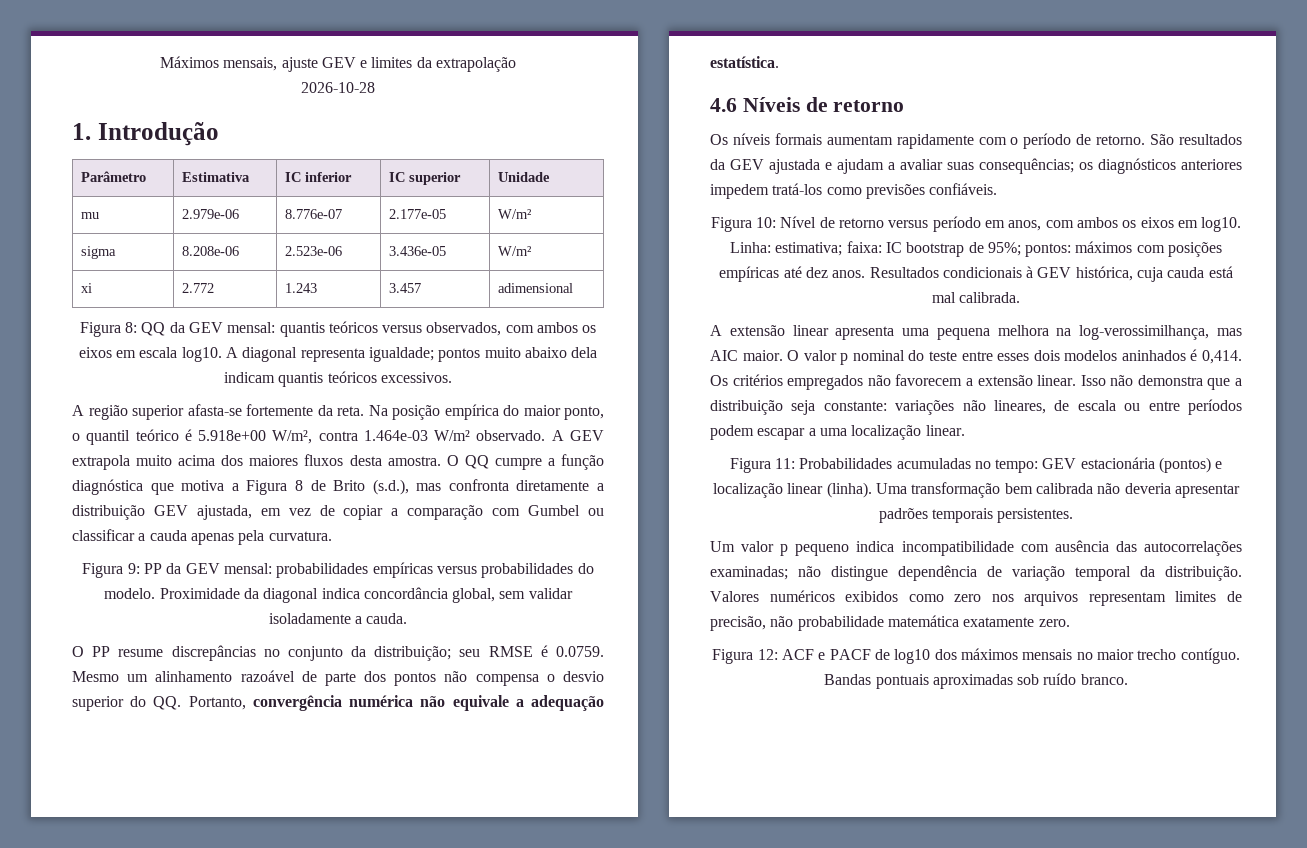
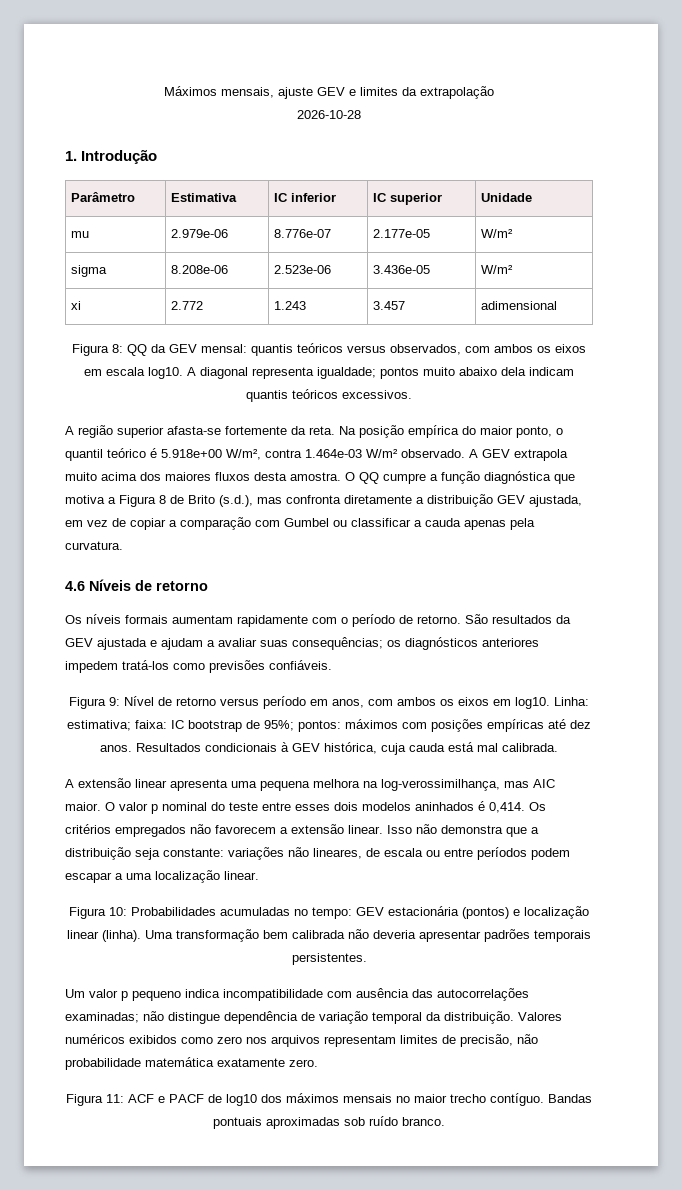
- Figura 9: PP da GEV mensal: probabilidades empíricas versus probabilidades do modelo. Proximidade da diagonal indica concordância global, sem validar isoladamente a cauda.
- O PP resume discrepâncias no conjunto da distribuição; seu RMSE é 0.0759. Mesmo um alinhamento razoável de parte dos pontos não compensa o desvio superior do QQ. Portanto, convergência numérica não equivale a adequação estatística.
- Figura 10: Nível de retorno versus período em anos, com ambos os eixos em log10.
+ Figura 9: Nível de retorno versus período em anos, com ambos os eixos em log10.
- Figura 11: Probabilidades acumuladas no tempo: GEV estacionária (pontos) e localização linear (linha).
+ Figura 10: Probabilidades acumuladas no tempo: GEV estacionária (pontos) e localização linear (linha).
- Figura 12: ACF e PACF de log10 dos máximos mensais no maior trecho contíguo.
+ Figura 11: ACF e PACF de log10 dos máximos mensais no maior trecho contíguo.

